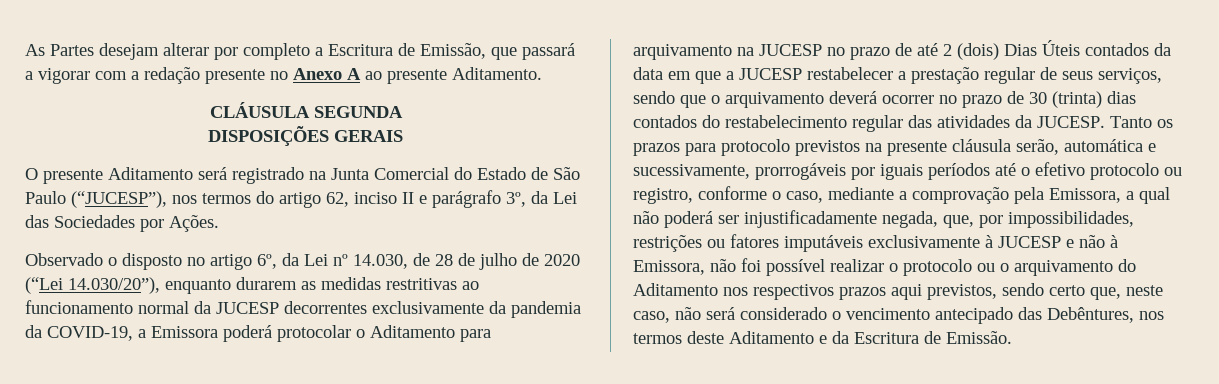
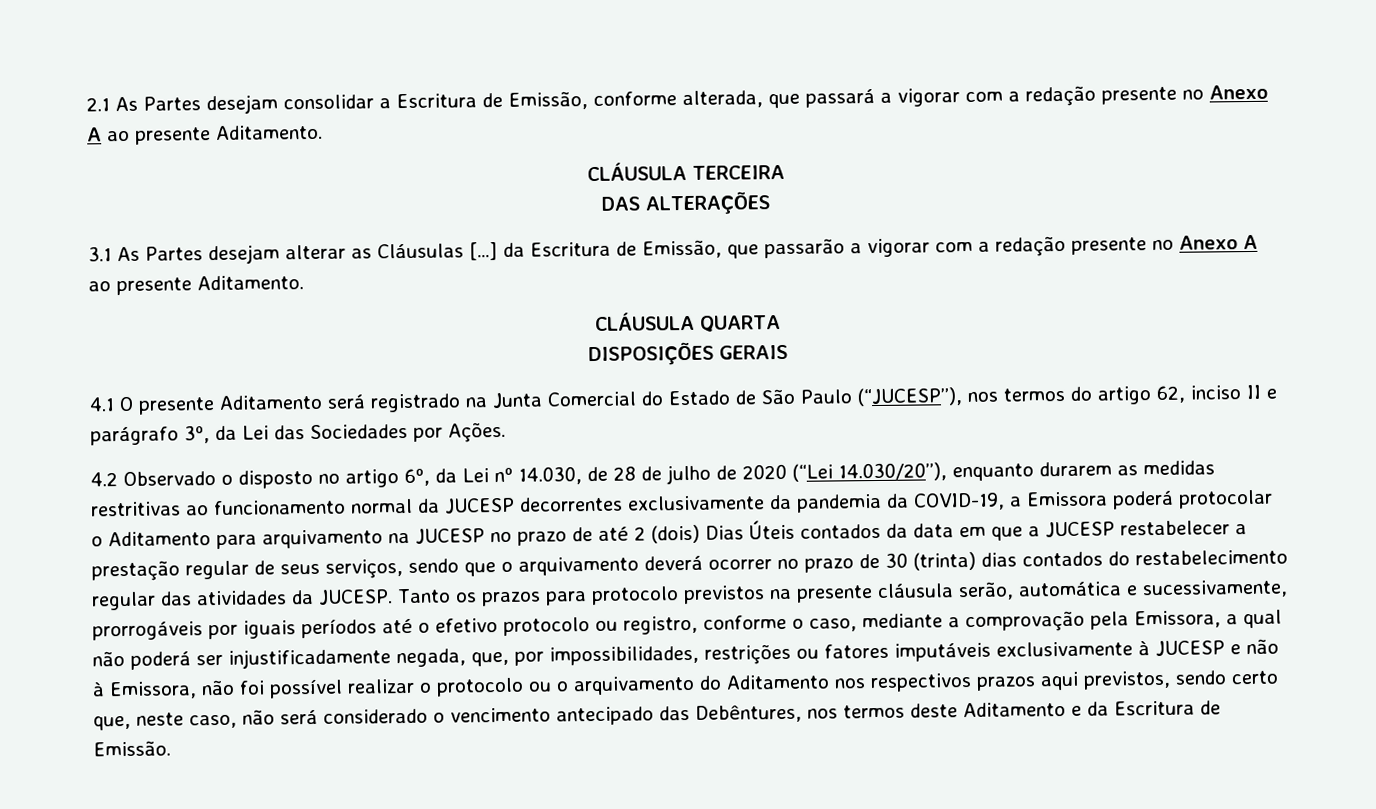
- As Partes desejam alterar por completo a Escritura de Emissão, que passará a vigorar com a redação presente no Anexo A ao presente Aditamento.
+ 2.1 As Partes desejam consolidar a Escritura de Emissão, conforme alterada, que passará a vigorar com a redação presente no Anexo A ao presente Aditamento.
- CLÁUSULA SEGUNDA
+ CLÁUSULA TERCEIRA
+ DAS ALTERAÇÕES
+ 3.1 As Partes desejam alterar as Cláusulas [...] da Escritura de Emissão, que passarão a vigorar com a redação presente no Anexo A ao presente Aditamento.
+ CLÁUSULA QUARTA
- O presente Aditamento será registrado na Junta Comercial do Estado de São Paulo (“JUCESP”), nos termos do artigo 62, inciso II e parágrafo 3º, da Lei das Sociedades por Ações.
+ 4.1 O presente Aditamento será registrado na Junta Comercial do Estado de São Paulo (“JUCESP”), nos termos do artigo 62, inciso II e parágrafo 3º, da Lei das Sociedades por Ações.
- Observado o disposto no artigo 6º, da Lei nº 14.030, de 28 de julho de 2020 (“Lei 14.030/20”), enquanto durarem as medidas restritivas ao funcionamento normal da JUCESP decorrentes exclusivamente da pandemia da COVID-19, a Emissora poderá protocolar o Aditamento para arquivamento na JUCESP no prazo de até 2 (dois) Dias Úteis contados da data em que a JUCESP restabelecer a prestação regular de seus serviços, sendo que o arquivamento deverá ocorrer no prazo de 30 (trinta) dias contados do restabelecimento regular das atividades da JUCESP.
+ 4.2 Observado o disposto no artigo 6º, da Lei nº 14.030, de 28 de julho de 2020 (“Lei 14.030/20”), enquanto durarem as medidas restritivas ao funcionamento normal da JUCESP decorrentes exclusivamente da pandemia da COVID-19, a Emissora poderá protocolar o Aditamento para arquivamento na JUCESP no prazo de até 2 (dois) Dias Úteis contados da data em que a JUCESP restabelecer a prestação regular de seus serviços, sendo que o arquivamento deverá ocorrer no prazo de 30 (trinta) dias contados do restabelecimento regular das atividades da JUCESP.

